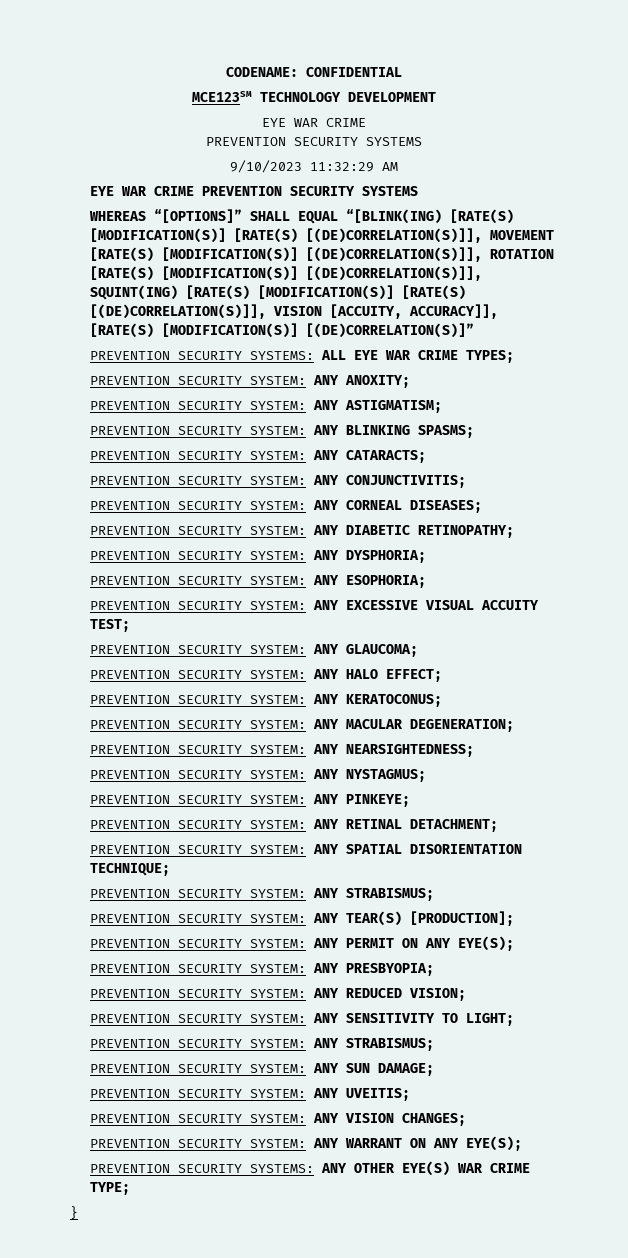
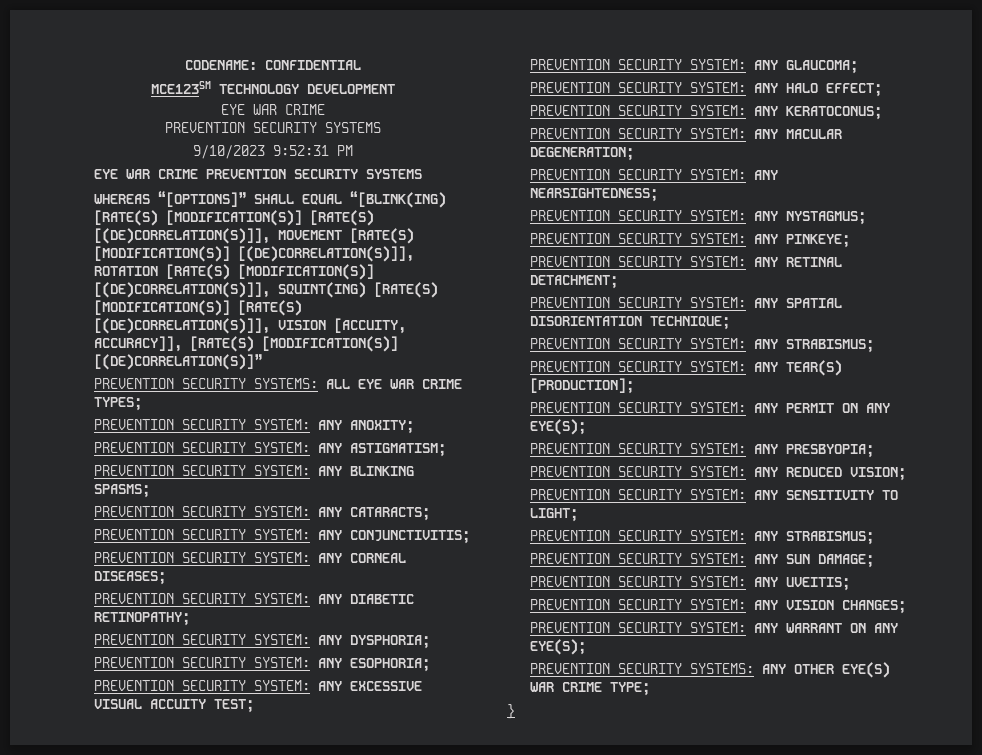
- 9/10/2023 11:32:29 AM
+ 9/10/2023 9:52:31 PM

